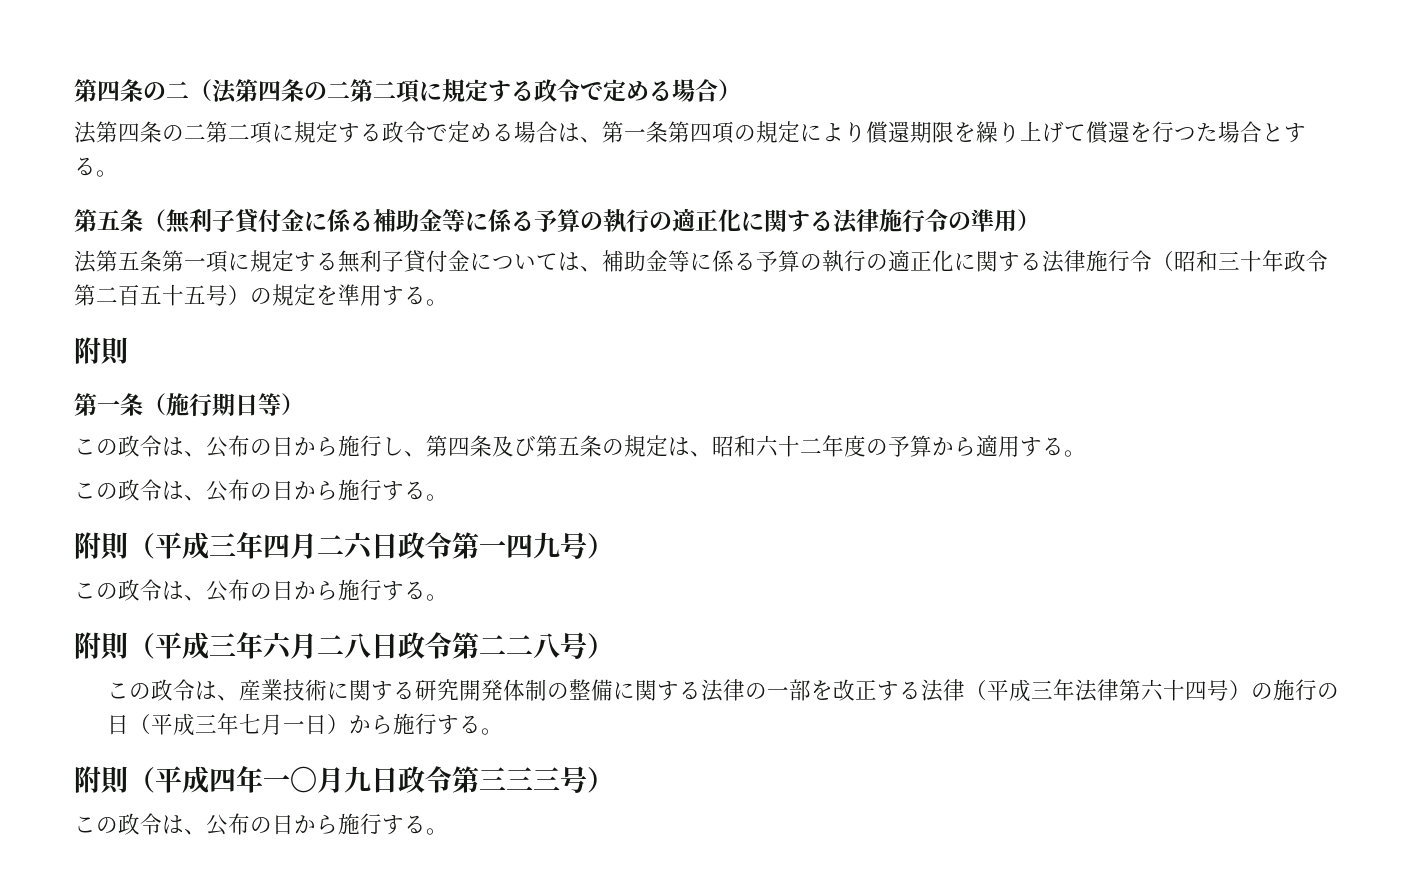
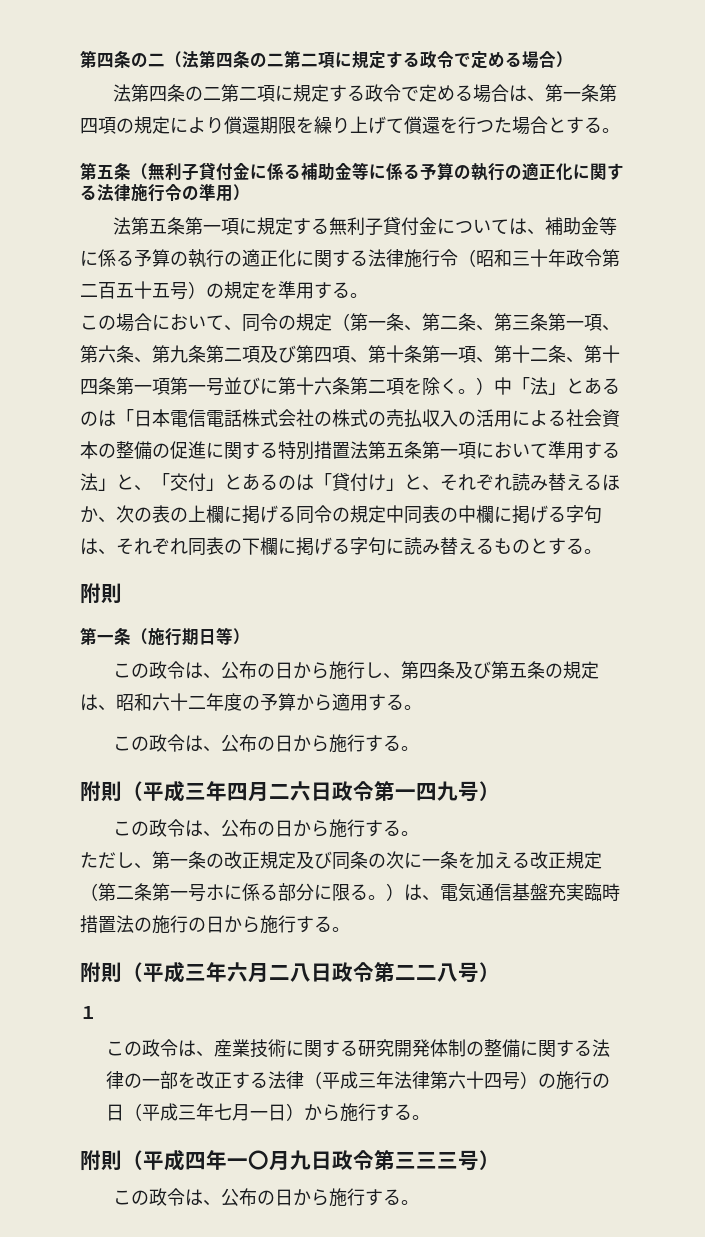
+ この場合において、同令の規定（第一条、第二条、第三条第一項、第六条、第九条第二項及び第四項、第十条第一項、第十二条、第十四条第一項第一号並びに第十六条第二項を除く。）中「法」とあるのは「日本電信電話株式会社の株式の売払収入の活用による社会資本の整備の促進に関する特別措置法第五条第一項において準用する法」と、「交付」とあるのは「貸付け」と、それぞれ読み替えるほか、次の表の上欄に掲げる同令の規定中同表の中欄に掲げる字句は、それぞれ同表の下欄に掲げる字句に読み替えるものとする。
+ ただし、第一条の改正規定及び同条の次に一条を加える改正規定（第二条第一号ホに係る部分に限る。）は、電気通信基盤充実臨時措置法の施行の日から施行する。
+ １

